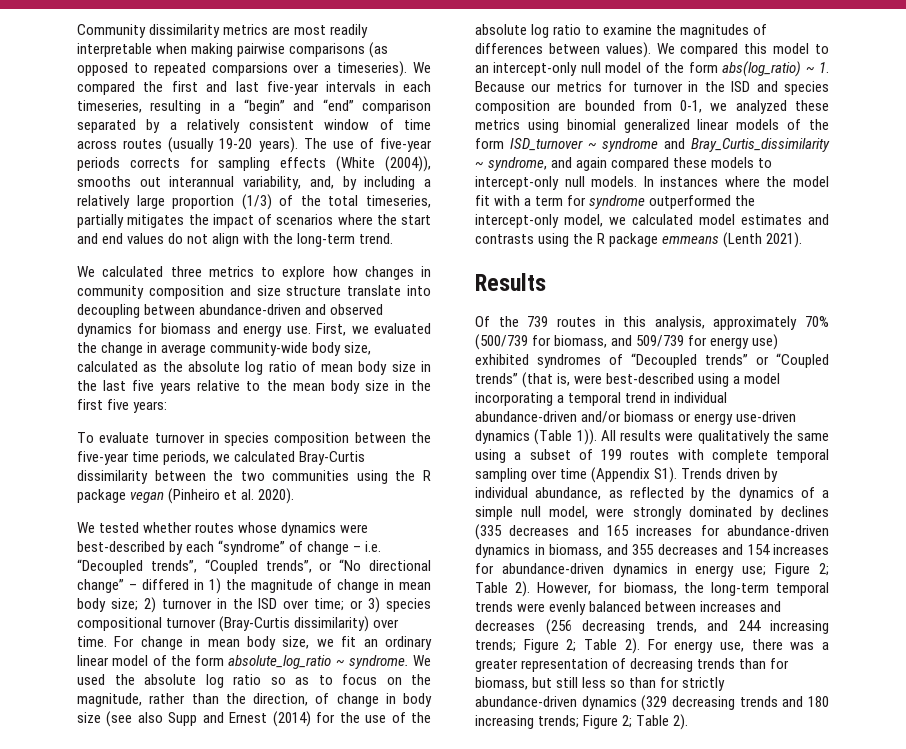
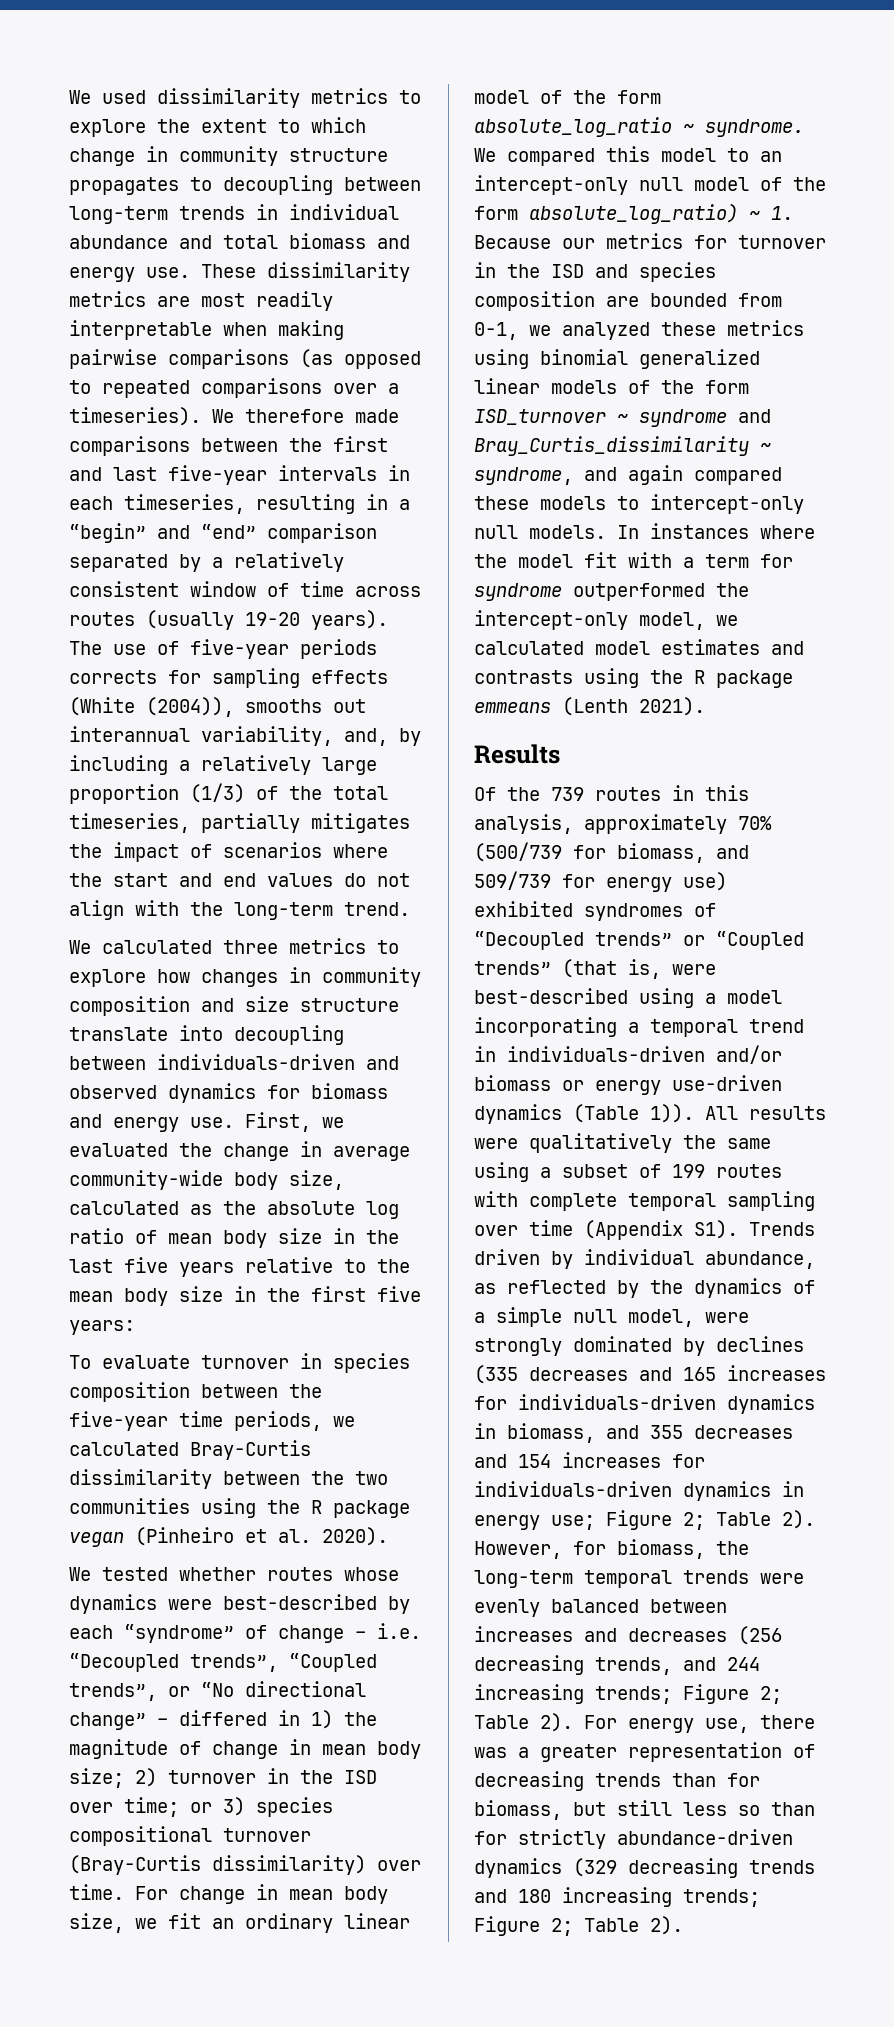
- Community dissimilarity metrics are most readily interpretable when making pairwise comparisons (as opposed to repeated comparsions over a timeseries).
+ We used dissimilarity metrics to explore the extent to which change in community structure propagates to decoupling between long-term trends in individual abundance and total biomass and energy use. These dissimilarity metrics are most readily interpretable when making pairwise comparisons (as opposed to repeated comparisons over a timeseries).
- We compared the first and last five-year intervals in each timeseries, resulting in a “begin” and “end” comparison separated by a relatively consistent window of time across routes (usually 19-20 years).
+ We therefore made comparisons between the first and last five-year intervals in each timeseries, resulting in a “begin” and “end” comparison separated by a relatively consistent window of time across routes (usually 19-20 years).
- We calculated three metrics to explore how changes in community composition and size structure translate into decoupling between abundance-driven and observed dynamics for biomass and energy use.
+ We calculated three metrics to explore how changes in community composition and size structure translate into decoupling between individuals-driven and observed dynamics for biomass and energy use.
- We used the absolute log ratio so as to focus on the magnitude, rather than the direction, of change in body size (see also Supp and Ernest (2014) for the use of the absolute log ratio to examine the magnitudes of differences between values). We compared this model to an intercept-only null model of the form abs(log_ratio) ~ 1. Because our metrics for turnover in the ISD and species composition are bounded from 0-1, we analyzed these metrics using binomial generalized linear models of the form ISD_turnover ~ syndrome and Bray_Curtis_dissimilarity ~ syndrome, and again compared these models to intercept-only null models.
+ We compared this model to an intercept-only null model of the form absolute_log_ratio) ~ 1. Because our metrics for turnover in the ISD and species composition are bounded from 0-1, we analyzed these metrics using binomial generalized linear models of the form ISD_turnover ~ syndrome and Bray_Curtis_dissimilarity ~ syndrome, and again compared these models to intercept-only null models.
- Of the 739 routes in this analysis, approximately 70% (500/739 for biomass, and 509/739 for energy use) exhibited syndromes of “Decoupled trends” or “Coupled trends” (that is, were best-described using a model incorporating a temporal trend in individual abundance-driven and/or biomass or energy use-driven dynamics (Table 1)).
+ Of the 739 routes in this analysis, approximately 70% (500/739 for biomass, and 509/739 for energy use) exhibited syndromes of “Decoupled trends” or “Coupled trends” (that is, were best-described using a model incorporating a temporal trend in individuals-driven and/or biomass or energy use-driven dynamics (Table 1)).
- All results were qualitatively the same using a subset of 199 routes with complete temporal sampling over time (Appendix S1). Trends driven by individual abundance, as reflected by the dynamics of a simple null model, were strongly dominated by declines (335 decreases and 165 increases for abundance-driven dynamics in biomass, and 355 decreases and 154 increases for abundance-driven dynamics in energy use;
+ All results were qualitatively the same using a subset of 199 routes with complete temporal sampling over time (Appendix S1). Trends driven by individual abundance, as reflected by the dynamics of a simple null model, were strongly dominated by declines (335 decreases and 165 increases for individuals-driven dynamics in biomass, and 355 decreases and 154 increases for individuals-driven dynamics in energy use;

